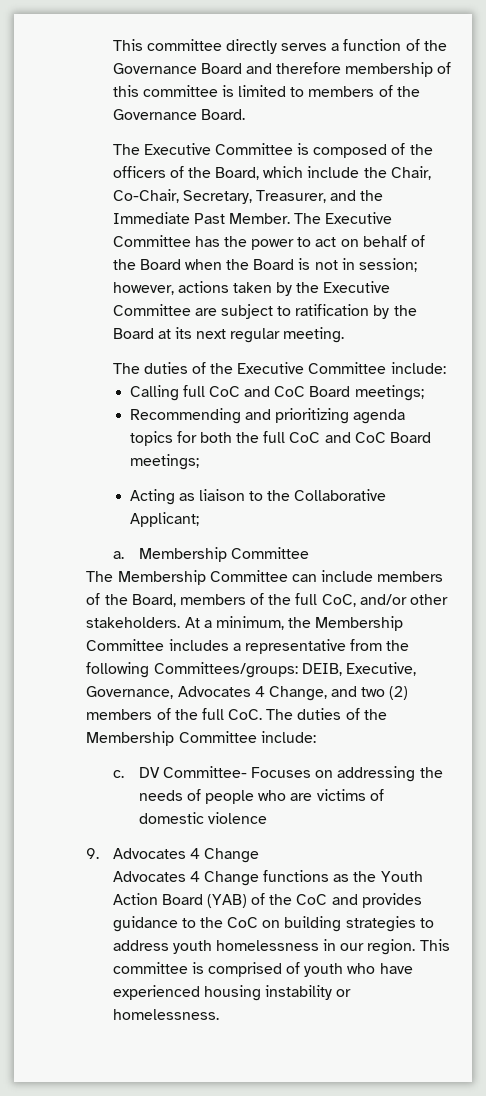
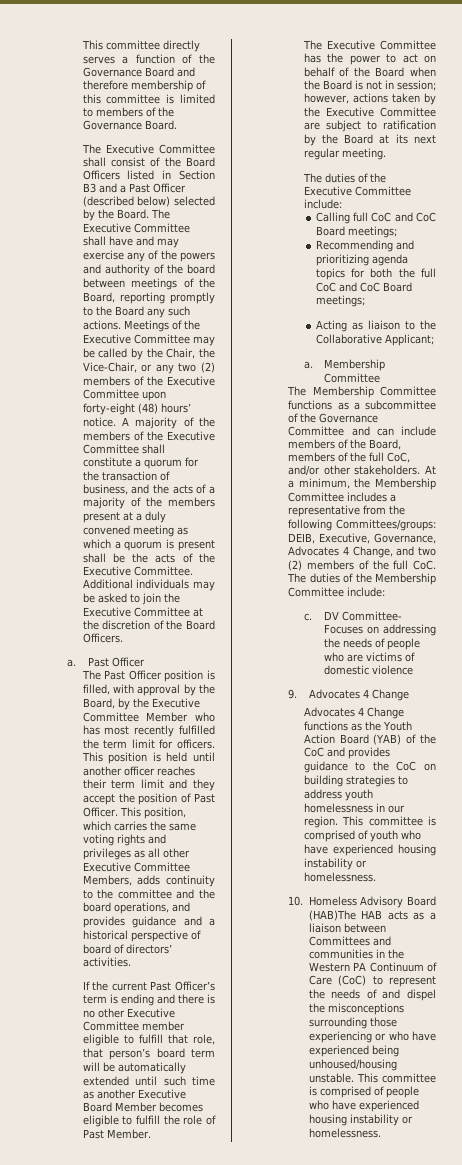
- The Executive Committee is composed of the officers of the Board, which include the Chair, Co-Chair, Secretary, Treasurer, and the Immediate Past Member. The Executive Committee has the power to act on behalf of the Board when the Board is not in session; however, actions taken by the Executive Committee are subject to ratification by the Board at its next regular meeting.
+ The Executive Committee shall consist of the Board Officers listed in Section B3 and a Past Officer (described below) selected by the Board. The Executive Committee shall have and may exercise any of the powers and authority of the board between meetings of the Board, reporting promptly to the Board any such actions. Meetings of the Executive Committee may be called by the Chair, the Vice-Chair, or any two (2) members of the Executive Committee upon forty-eight (48) hours’ notice. A majority of the members of the Executive Committee shall constitute a quorum for the transaction of business, and the acts of a majority of the members present at a duly convened meeting as which a quorum is present shall be the acts of the Executive Committee. Additional individuals may be asked to join the Executive Committee at the discretion of the Board Officers.
+ a. Past Officer
+ The Past Officer position is filled, with approval by the Board, by the Executive Committee Member who has most recently fulfilled the term limit for officers. This position is held until another officer reaches their term limit and they accept the position of Past Officer. This position, which carries the same voting rights and privileges as all other Executive Committee Members, adds continuity to the committee and the board operations, and provides guidance and a historical perspective of board of directors’ activities.
+ If the current Past Officer’s term is ending and there is no other Executive Committee member eligible to fulfill that role, that person’s board term will be automatically extended until such time as another Executive Board Member becomes eligible to fulfill the role of Past Member.
+ The Executive Committee has the power to act on behalf of the Board when the Board is not in session; however, actions taken by the Executive Committee are subject to ratification by the Board at its next regular meeting.
- The Membership Committee can include members of the Board, members of the full CoC, and/or other stakeholders.
+ The Membership Committee functions as a subcommittee of the Governance Committee and can include members of the Board, members of the full CoC, and/or other stakeholders.
+ 10. Homeless Advisory Board (HAB)The HAB acts as a liaison between Committees and communities in the Western PA Continuum of Care (CoC) to represent the needs of and dispel the misconceptions surrounding those experiencing or who have experienced being unhoused/housing unstable. This committee is comprised of people who have experienced housing instability or homelessness.

